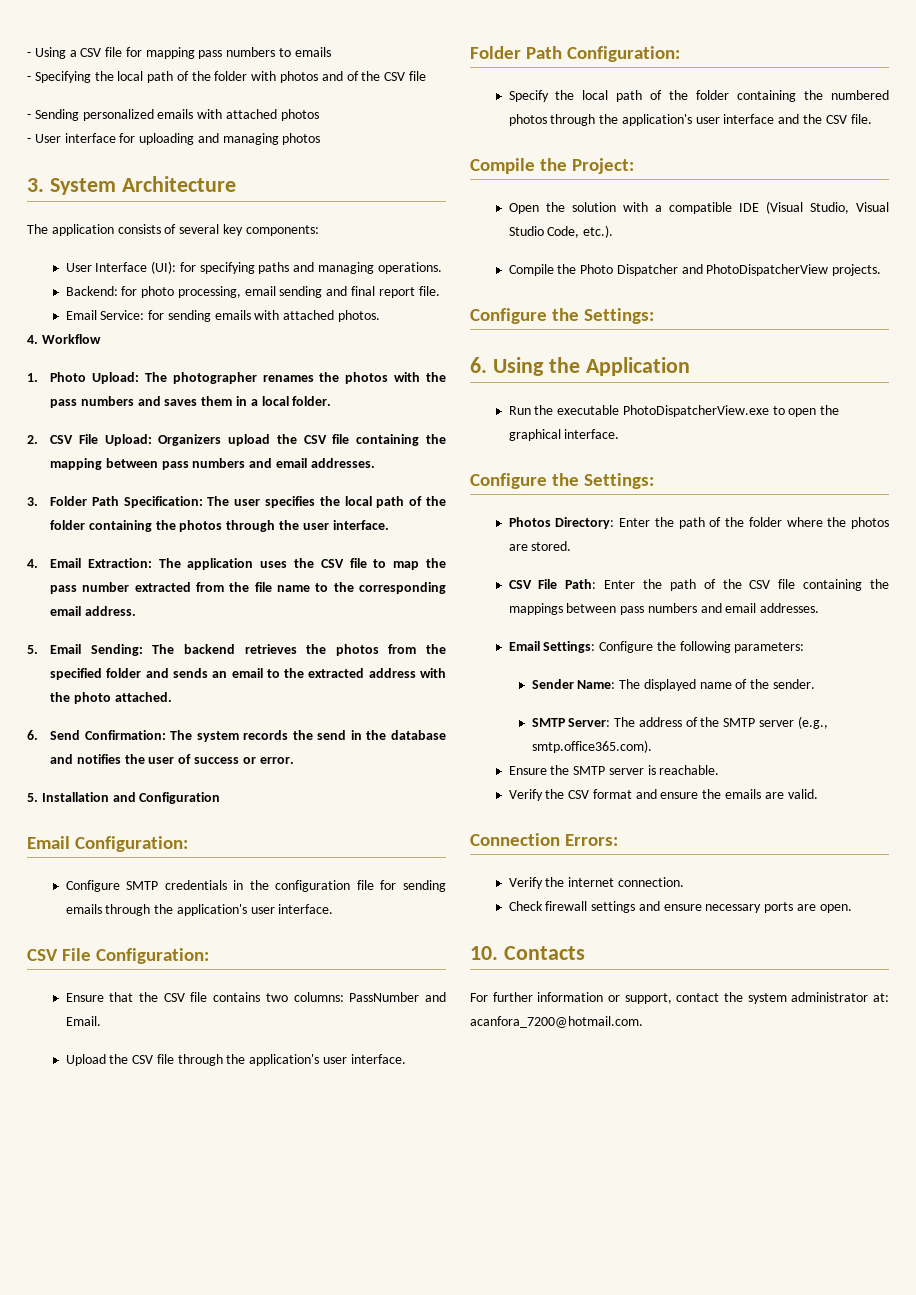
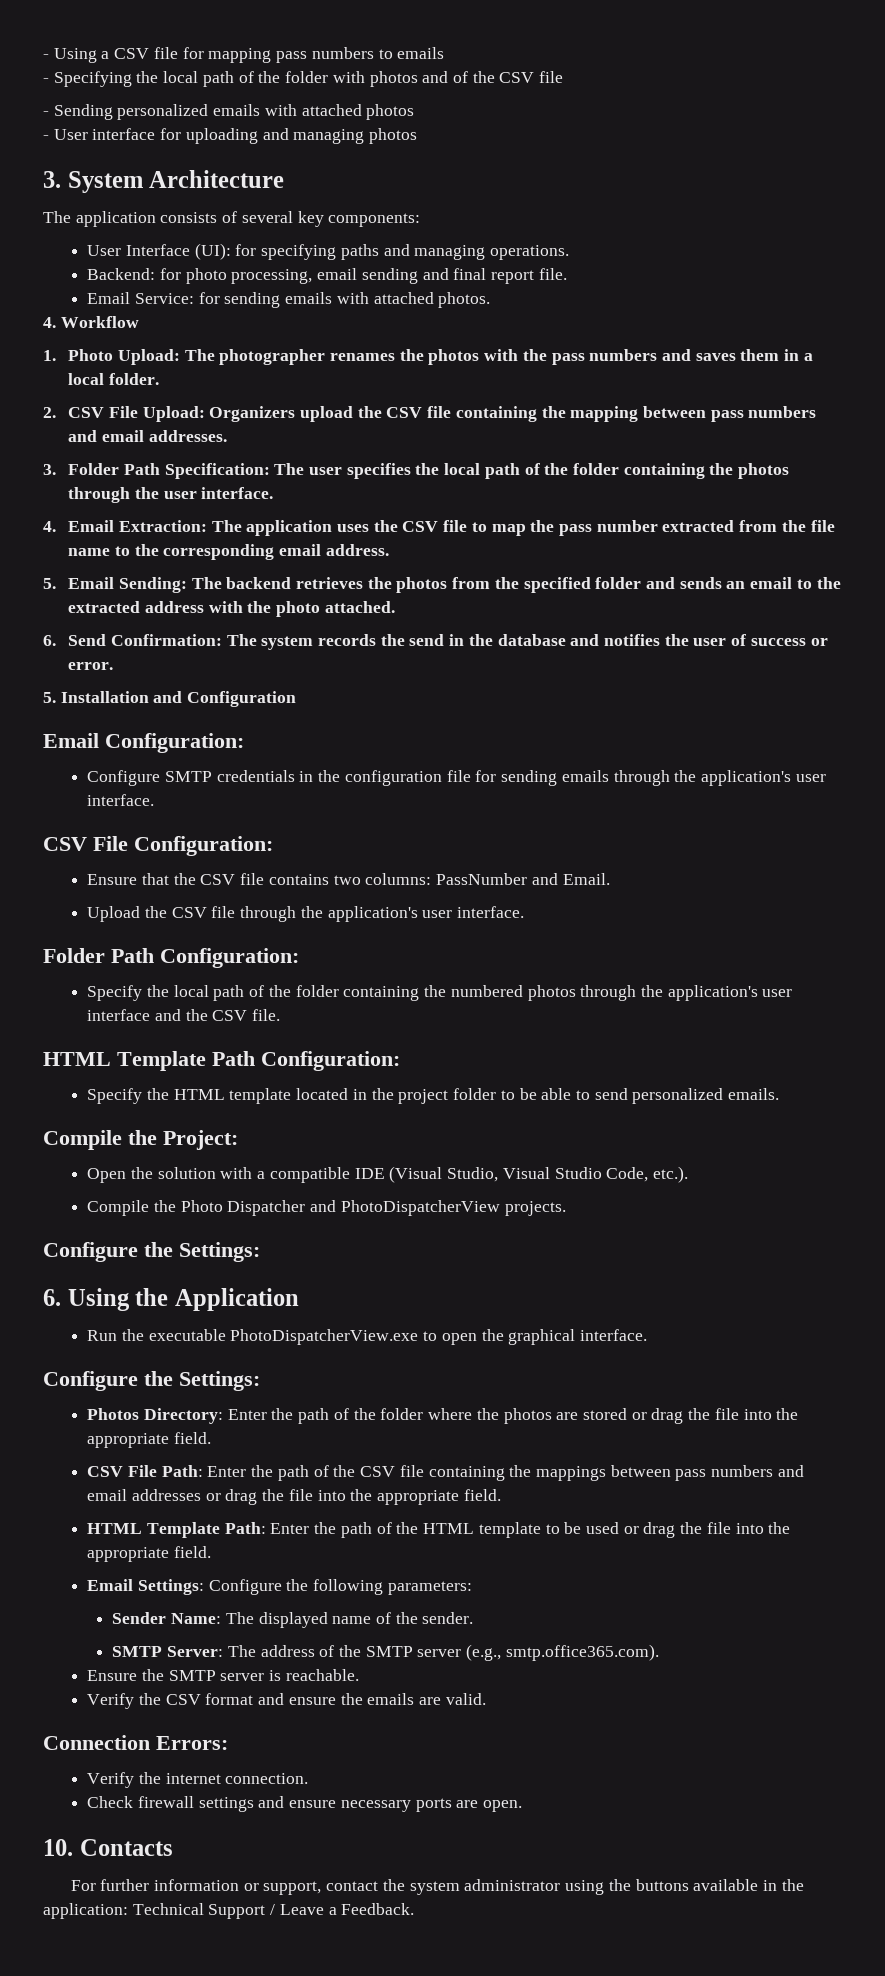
+ HTML Template Path Configuration:
+ Specify the HTML template located in the project folder to be able to send personalized emails.
- Photos Directory: Enter the path of the folder where the photos are stored.
+ Photos Directory: Enter the path of the folder where the photos are stored or drag the file into the appropriate field.
- CSV File Path: Enter the path of the CSV file containing the mappings between pass numbers and email addresses.
+ CSV File Path: Enter the path of the CSV file containing the mappings between pass numbers and email addresses or drag the file into the appropriate field.
+ HTML Template Path: Enter the path of the HTML template to be used or drag the file into the appropriate field.
- For further information or support, contact the system administrator at: acanfora_7200@hotmail.com.
+ For further information or support, contact the system administrator using the buttons available in the application: Technical Support / Leave a Feedback.

